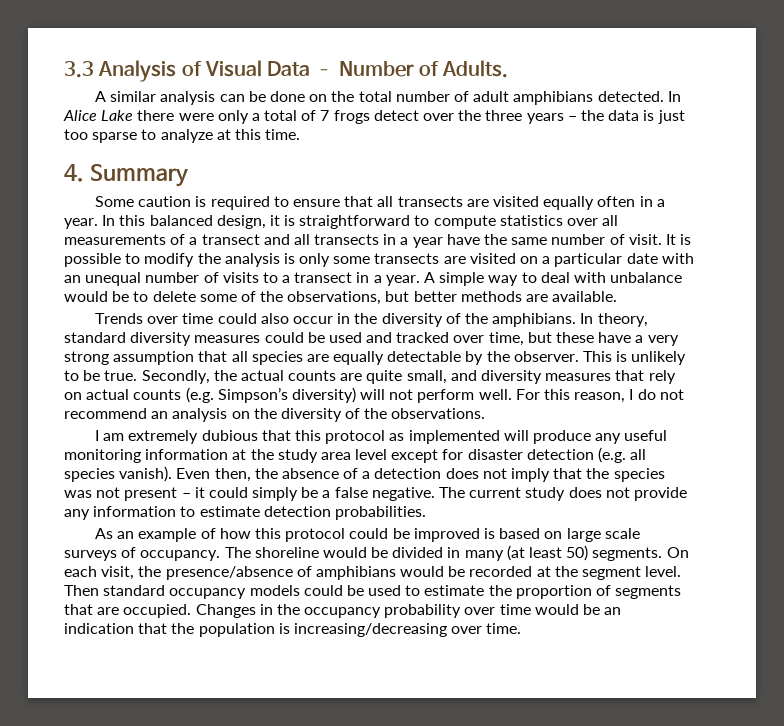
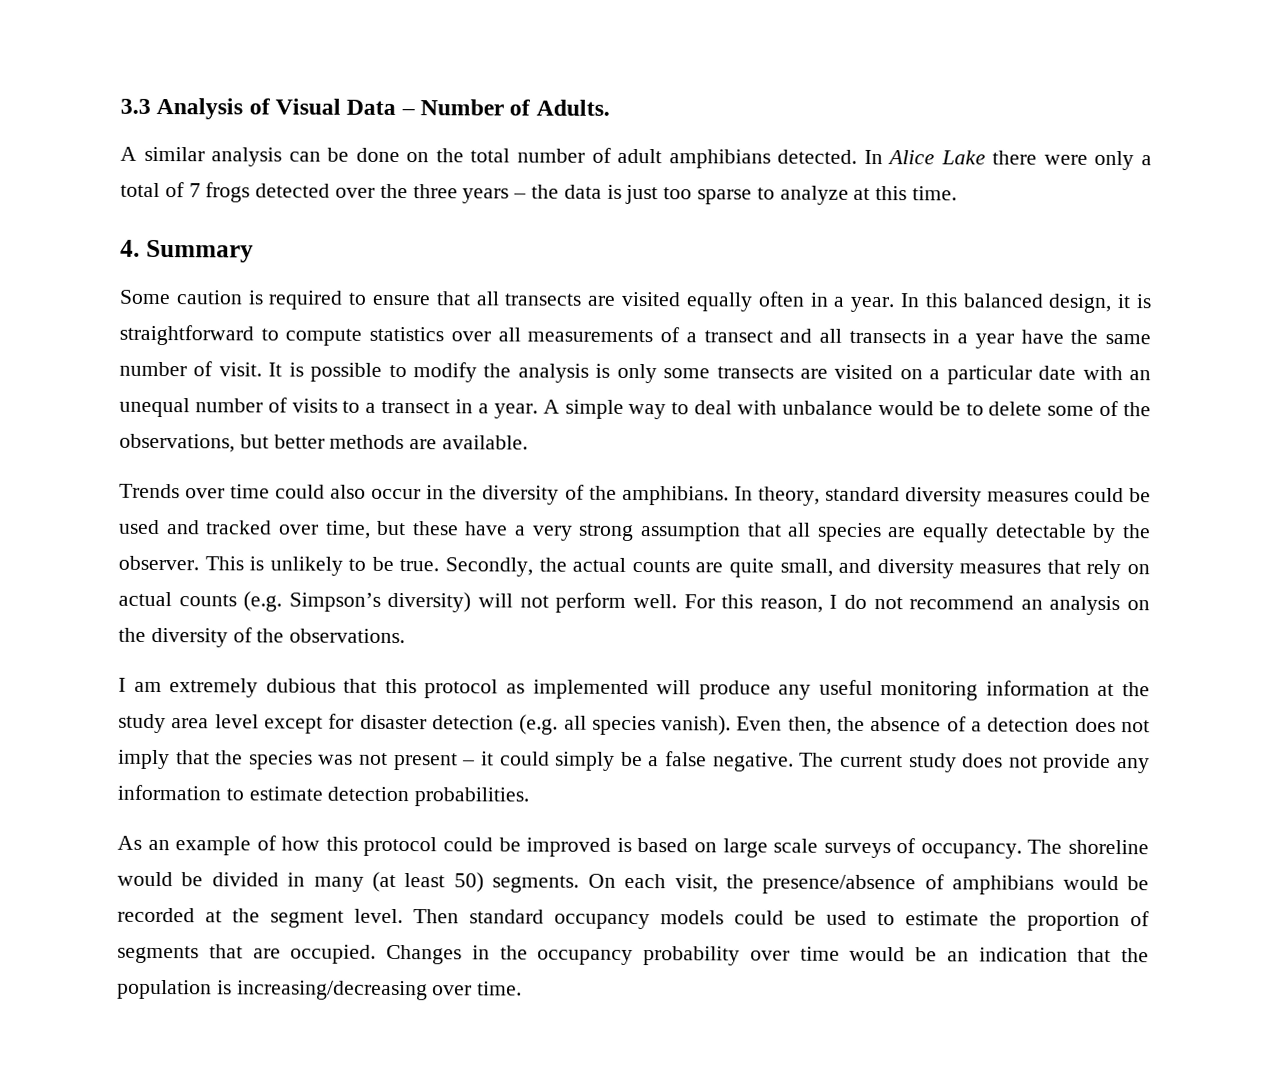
- In Alice Lake there were only a total of 7 frogs detect over the three years – the data is just too sparse to analyze at this time.
+ In Alice Lake there were only a total of 7 frogs detected over the three years – the data is just too sparse to analyze at this time.

